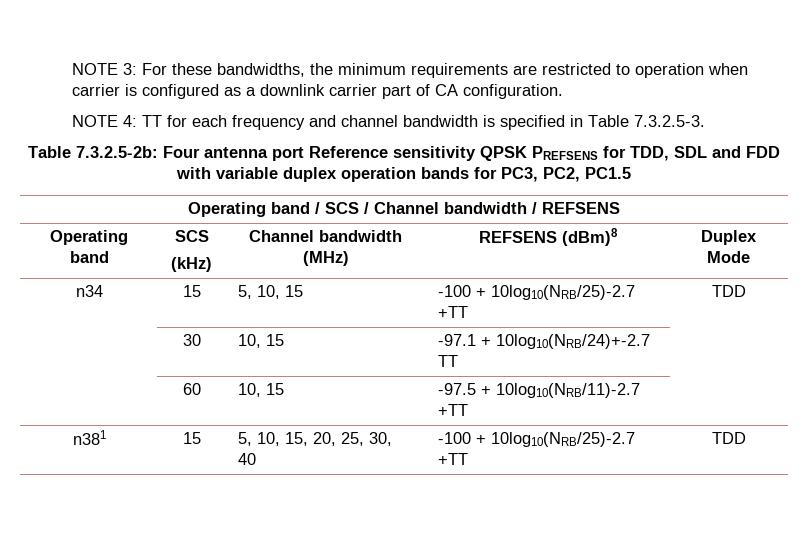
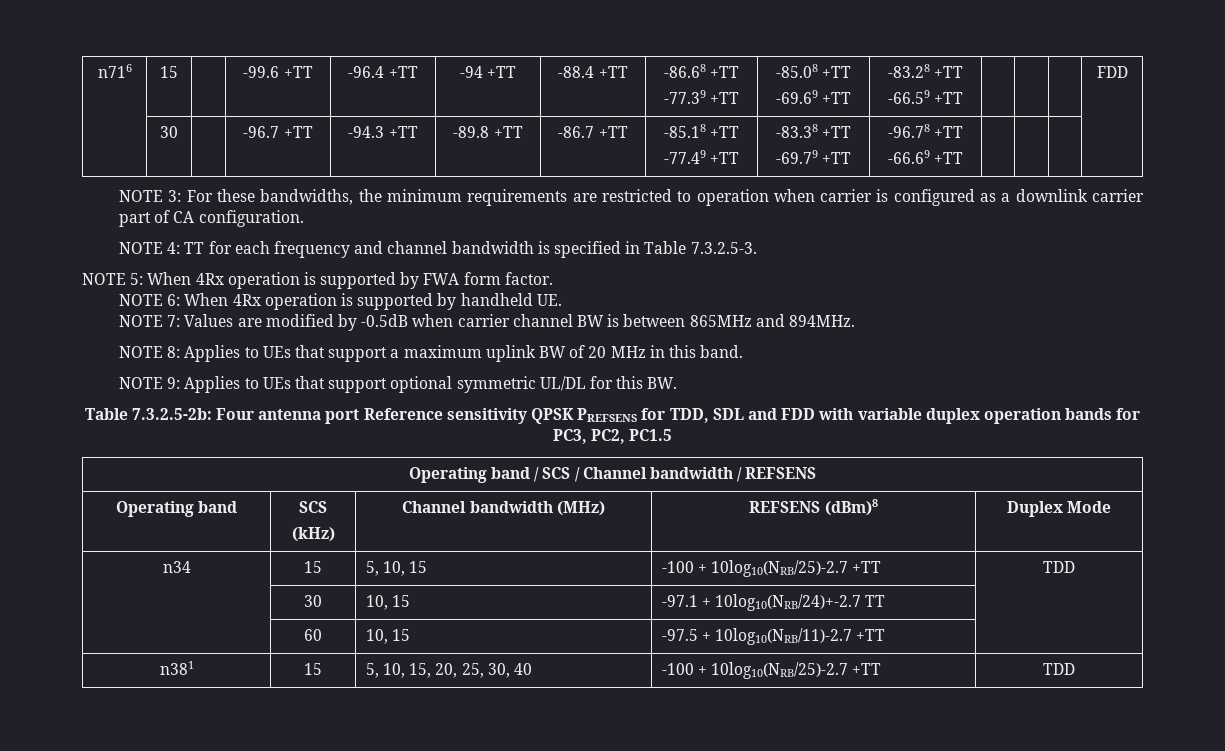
+ n716 | 15 | | -99.6 +TT | -96.4 +TT | -94 +TT | -88.4 +TT | -86.68 +TT
+ -77.39 +TT | -85.08 +TT
+ -69.69 +TT | -83.28 +TT
+ -66.59 +TT | | | | FDD
+ | 30 | | -96.7 +TT | -94.3 +TT | -89.8 +TT | -86.7 +TT | -85.18 +TT
+ -77.49 +TT | -83.38 +TT
+ -69.79 +TT | -96.78 +TT
+ -66.69 +TT | | | |
+ NOTE 5: When 4Rx operation is supported by FWA form factor.
+ NOTE 6: When 4Rx operation is supported by handheld UE.
+ NOTE 7: Values are modified by -0.5dB when carrier channel BW is between 865MHz and 894MHz.
+ NOTE 8: Applies to UEs that support a maximum uplink BW of 20 MHz in this band.
+ NOTE 9: Applies to UEs that support optional symmetric UL/DL for this BW.

